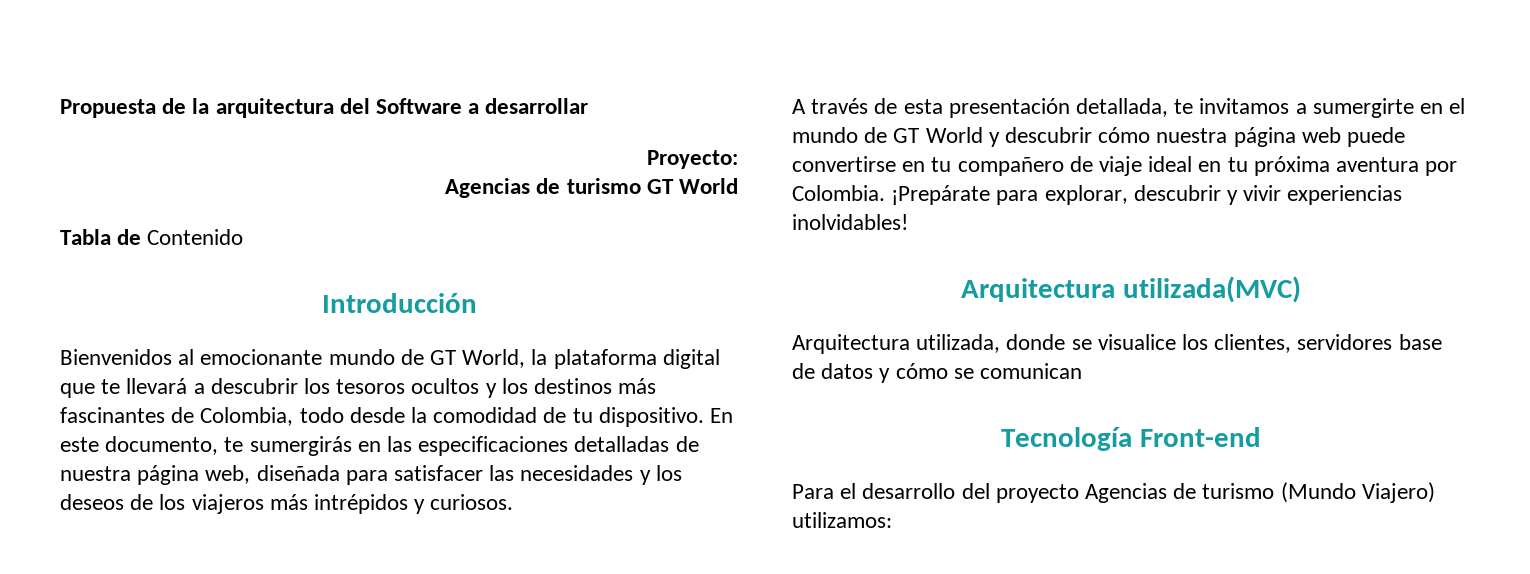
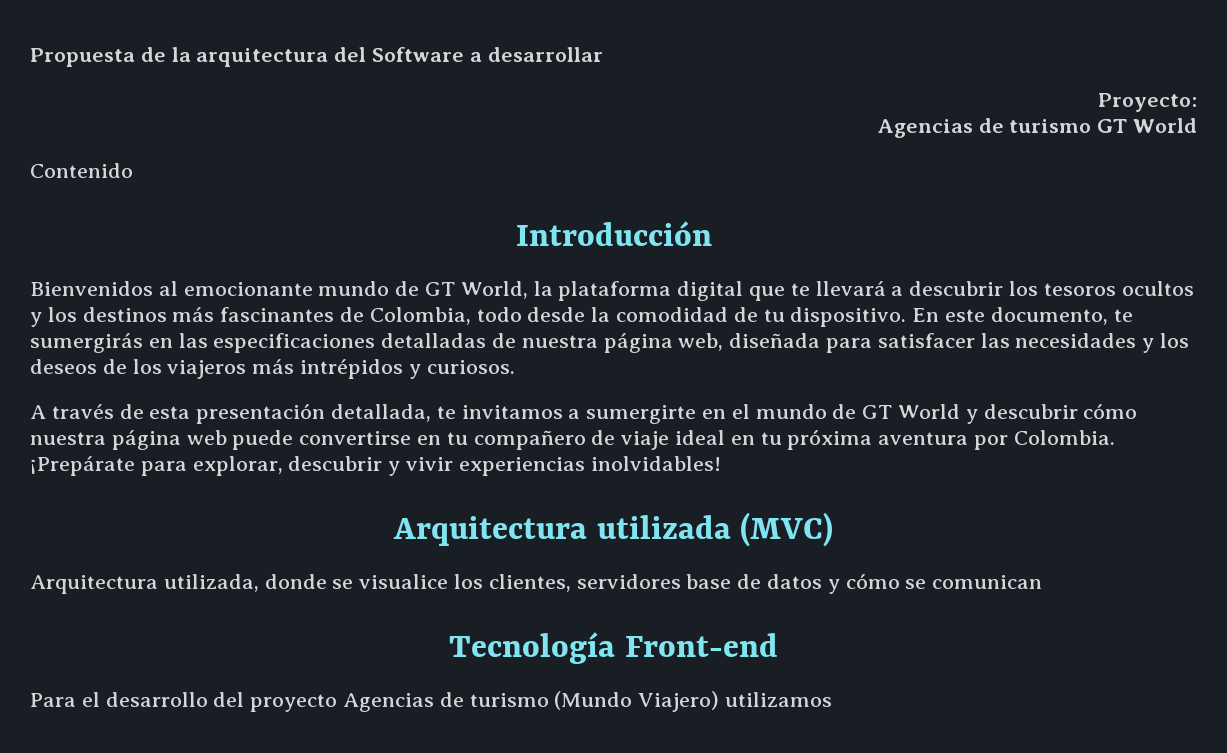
- Tabla de Contenido
+ Contenido
- Arquitectura utilizada(MVC)
+ Arquitectura utilizada (MVC)
- Para el desarrollo del proyecto Agencias de turismo (Mundo Viajero) utilizamos:
+ Para el desarrollo del proyecto Agencias de turismo (Mundo Viajero) utilizamos

